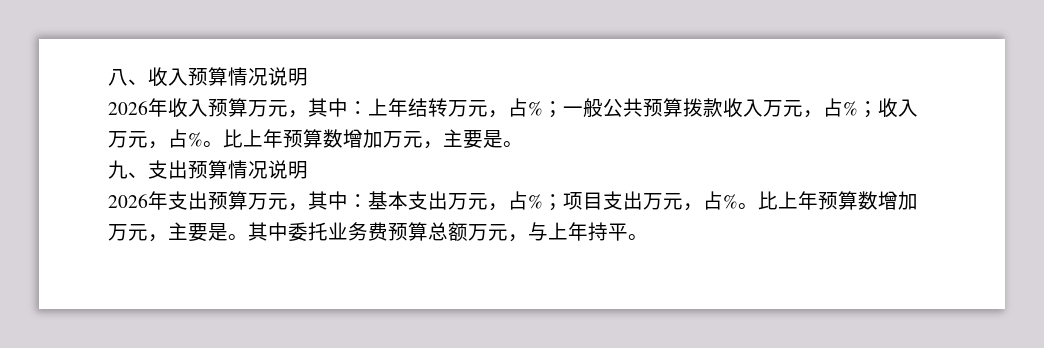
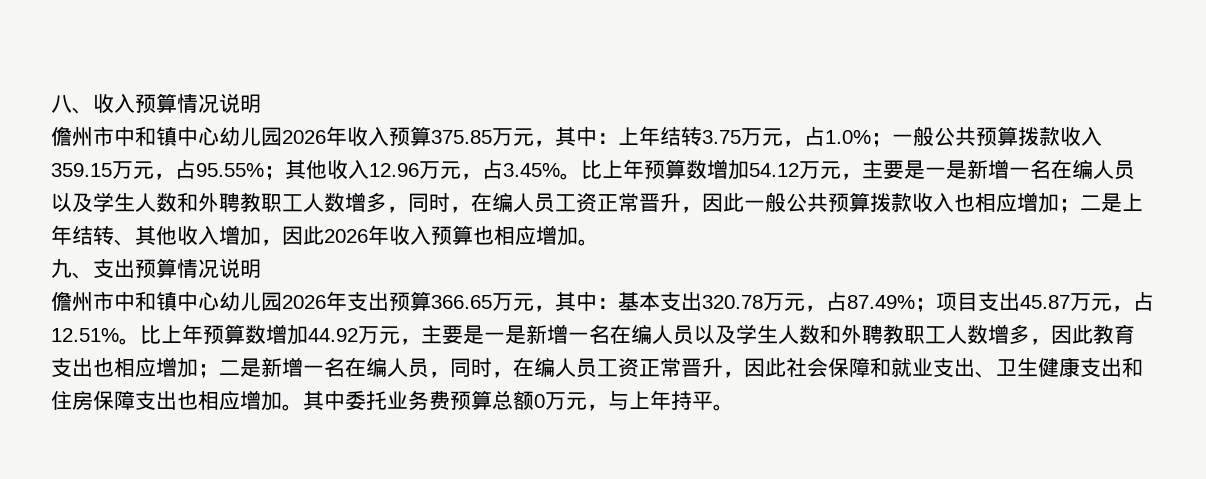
- 2026年收入预算万元，其中：上年结转万元，占%；一般公共预算拨款收入万元，占%；收入万元，占%。比上年预算数增加万元，主要是。
+ 儋州市中和镇中心幼儿园2026年收入预算375.85万元，其中：上年结转3.75万元，占1.0%；一般公共预算拨款收入359.15万元，占95.55%；其他收入12.96万元，占3.45%。比上年预算数增加54.12万元，主要是一是新增一名在编人员以及学生人数和外聘教职工人数增多，同时，在编人员工资正常晋升，因此一般公共预算拨款收入也相应增加；二是上年结转、其他收入增加，因此2026年收入预算也相应增加。
- 2026年支出预算万元，其中：基本支出万元，占%；项目支出万元，占%。比上年预算数增加万元，主要是。
+ 儋州市中和镇中心幼儿园2026年支出预算366.65万元，其中：基本支出320.78万元，占87.49%；项目支出45.87万元，占12.51%。比上年预算数增加44.92万元，主要是一是新增一名在编人员以及学生人数和外聘教职工人数增多，因此教育支出也相应增加；二是新增一名在编人员，同时，在编人员工资正常晋升，因此社会保障和就业支出、卫生健康支出和住房保障支出也相应增加。
- 其中委托业务费预算总额万元，与上年持平。
+ 其中委托业务费预算总额0万元，与上年持平。

